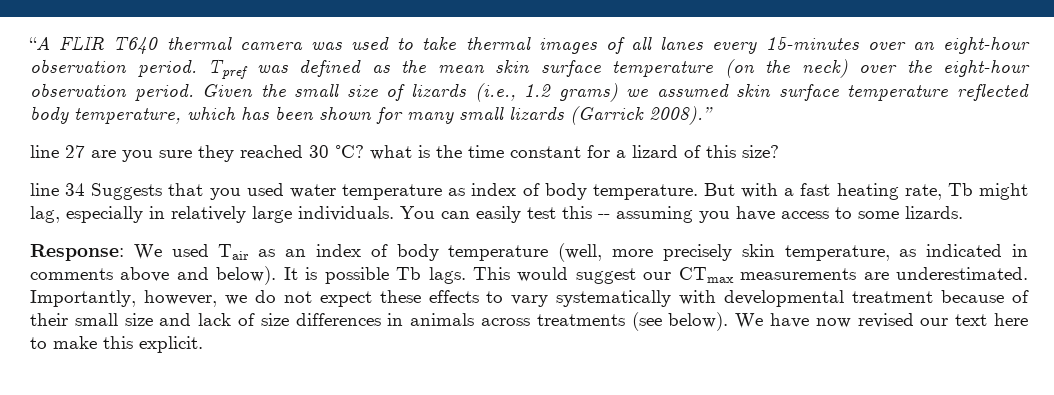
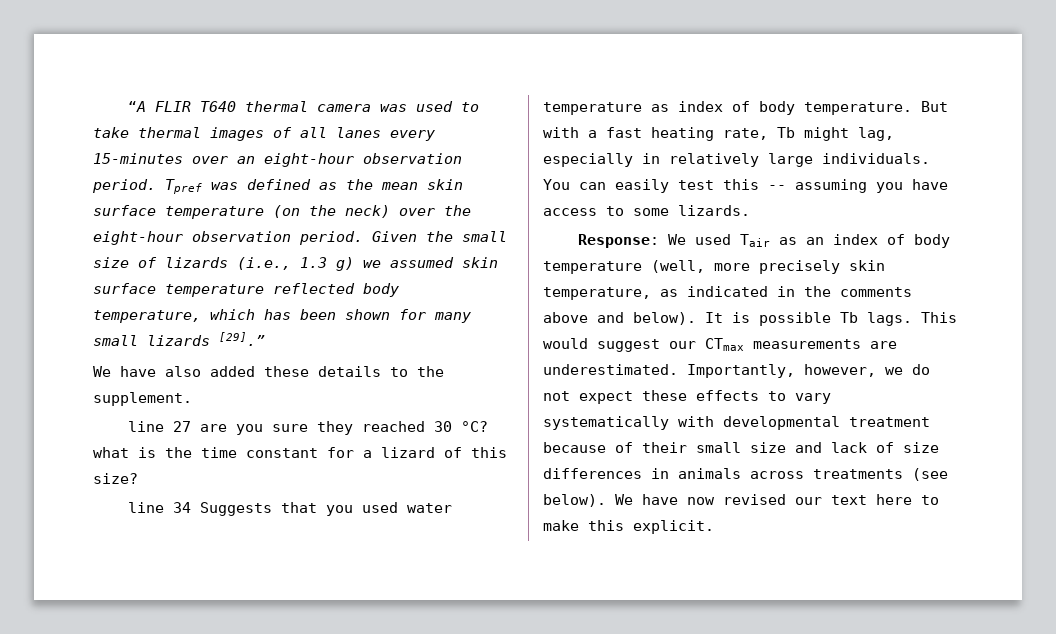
- Given the small size of lizards (i.e., 1.2 grams) we assumed skin surface temperature reflected body temperature, which has been shown for many small lizards (Garrick 2008).”
+ Given the small size of lizards (i.e., 1.3 g) we assumed skin surface temperature reflected body temperature, which has been shown for many small lizards [29].”
+ We have also added these details to the supplement.
- Response: We used Tair as an index of body temperature (well, more precisely skin temperature, as indicated in comments above and below).
+ Response: We used Tair as an index of body temperature (well, more precisely skin temperature, as indicated in the comments above and below).

